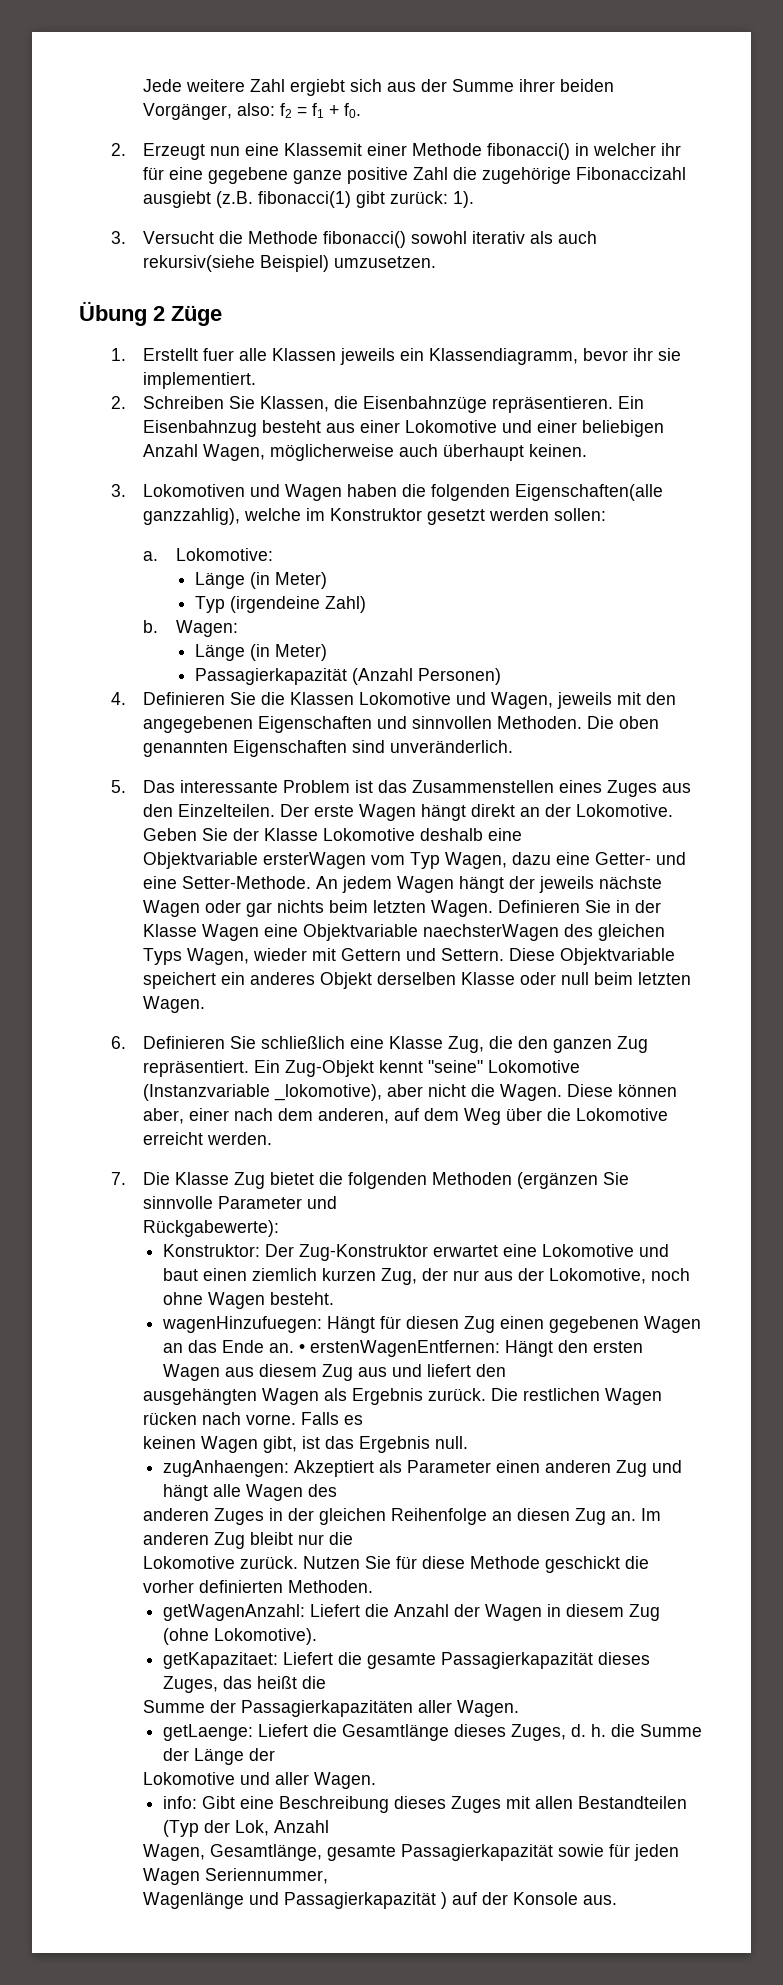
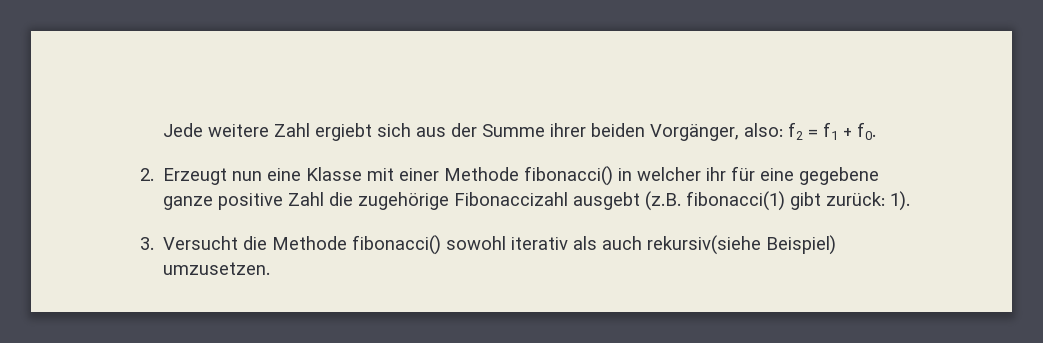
- 2. Erzeugt nun eine Klassemit einer Methode fibonacci() in welcher ihr für eine gegebene ganze positive Zahl die zugehörige Fibonaccizahl ausgiebt (z.B. fibonacci(1) gibt zurück: 1).
+ 2. Erzeugt nun eine Klasse mit einer Methode fibonacci() in welcher ihr für eine gegebene ganze positive Zahl die zugehörige Fibonaccizahl ausgebt (z.B. fibonacci(1) gibt zurück: 1).
- Übung 2 Züge
- 1. Erstellt fuer alle Klassen jeweils ein Klassendiagramm, bevor ihr sie implementiert.
- 2. Schreiben Sie Klassen, die Eisenbahnzüge repräsentieren. Ein Eisenbahnzug besteht aus einer Lokomotive und einer beliebigen Anzahl Wagen, möglicherweise auch überhaupt keinen.
- 3. Lokomotiven und Wagen haben die folgenden Eigenschaften(alle ganzzahlig), welche im Konstruktor gesetzt werden sollen:
- a. Lokomotive:
- Länge (in Meter)
- Typ (irgendeine Zahl)
- b. Wagen:
- Länge (in Meter)
- Passagierkapazität (Anzahl Personen)
- 4. Definieren Sie die Klassen Lokomotive und Wagen, jeweils mit den angegebenen Eigenschaften und sinnvollen Methoden. Die oben genannten Eigenschaften sind unveränderlich.
- 5. Das interessante Problem ist das Zusammenstellen eines Zuges aus den Einzelteilen. Der erste Wagen hängt direkt an der Lokomotive. Geben Sie der Klasse Lokomotive deshalb eine
- Objektvariable ersterWagen vom Typ Wagen, dazu eine Getter- und eine Setter-Methode. An jedem Wagen hängt der jeweils nächste Wagen oder gar nichts beim letzten Wagen. Definieren Sie in der Klasse Wagen eine Objektvariable naechsterWagen des gleichen Typs Wagen, wieder mit Gettern und Settern. Diese Objektvariable speichert ein anderes Objekt derselben Klasse oder null beim letzten Wagen.
- 6. Definieren Sie schließlich eine Klasse Zug, die den ganzen Zug repräsentiert. Ein Zug-Objekt kennt "seine" Lokomotive (Instanzvariable _lokomotive), aber nicht die Wagen. Diese können aber, einer nach dem anderen, auf dem Weg über die Lokomotive erreicht werden.
- 7. Die Klasse Zug bietet die folgenden Methoden (ergänzen Sie sinnvolle Parameter und
- Rückgabewerte):
- Konstruktor: Der Zug-Konstruktor erwartet eine Lokomotive und baut einen ziemlich kurzen Zug, der nur aus der Lokomotive, noch ohne Wagen besteht.
- wagenHinzufuegen: Hängt für diesen Zug einen gegebenen Wagen an das Ende an. • erstenWagenEntfernen: Hängt den ersten Wagen aus diesem Zug aus und liefert den
- ausgehängten Wagen als Ergebnis zurück. Die restlichen Wagen rücken nach vorne. Falls es
- keinen Wagen gibt, ist das Ergebnis null.
- zugAnhaengen: Akzeptiert als Parameter einen anderen Zug und hängt alle Wagen des
- anderen Zuges in der gleichen Reihenfolge an diesen Zug an. Im anderen Zug bleibt nur die
- Lokomotive zurück. Nutzen Sie für diese Methode geschickt die vorher definierten Methoden.
- getWagenAnzahl: Liefert die Anzahl der Wagen in diesem Zug (ohne Lokomotive).
- getKapazitaet: Liefert die gesamte Passagierkapazität dieses Zuges, das heißt die
- Summe der Passagierkapazitäten aller Wagen.
- getLaenge: Liefert die Gesamtlänge dieses Zuges, d. h. die Summe der Länge der
- Lokomotive und aller Wagen.
- info: Gibt eine Beschreibung dieses Zuges mit allen Bestandteilen (Typ der Lok, Anzahl
- Wagen, Gesamtlänge, gesamte Passagierkapazität sowie für jeden Wagen Seriennummer,
- Wagenlänge und Passagierkapazität ) auf der Konsole aus.

